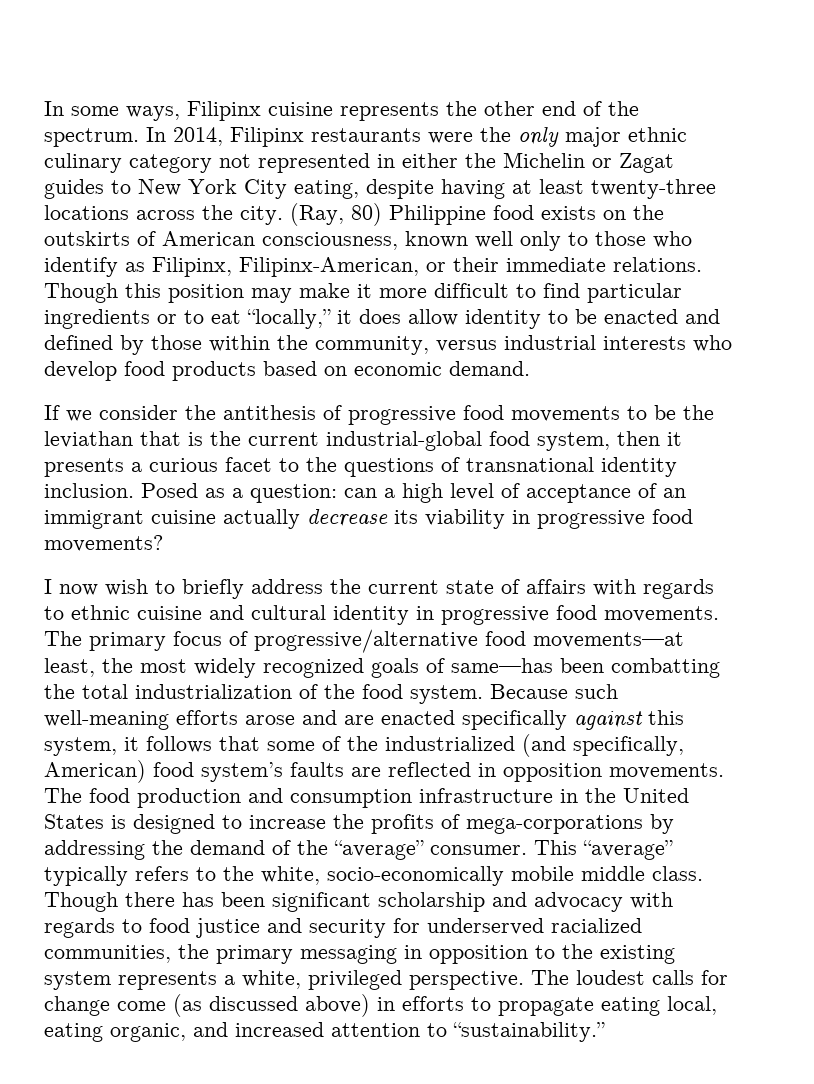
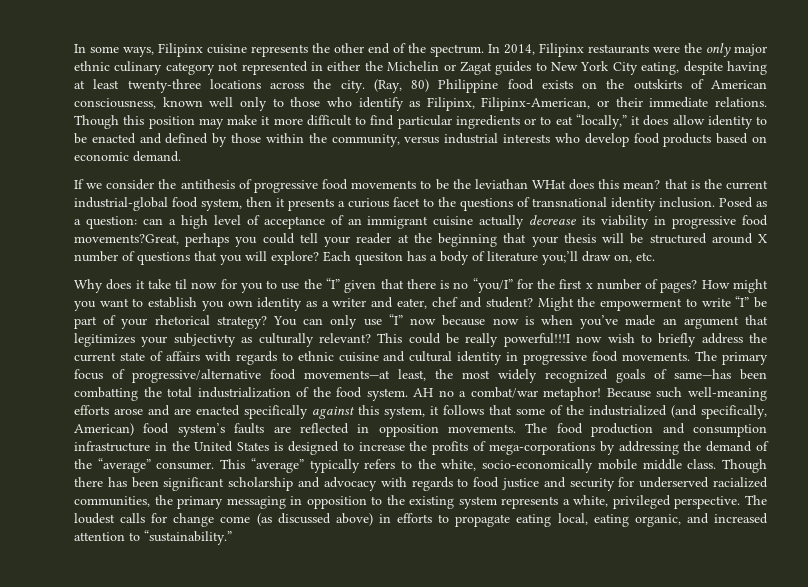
- If we consider the antithesis of progressive food movements to be the leviathan that is the current industrial-global food system, then it presents a curious facet to the questions of transnational identity inclusion.
+ If we consider the antithesis of progressive food movements to be the leviathan WHat does this mean? that is the current industrial-global food system, then it presents a curious facet to the questions of transnational identity inclusion.
- Posed as a question: can a high level of acceptance of an immigrant cuisine actually decrease its viability in progressive food movements?
- I now wish to briefly address the current state of affairs with regards to ethnic cuisine and cultural identity in progressive food movements.
+ Posed as a question: can a high level of acceptance of an immigrant cuisine actually decrease its viability in progressive food movements?Great, perhaps you could tell your reader at the beginning that your thesis will be structured around X number of questions that you will explore? Each quesiton has a body of literature you;’ll draw on, etc.
+ Why does it take til now for you to use the “I” given that there is no “you/I” for the first x number of pages? How might you want to establish you own identity as a writer and eater, chef and student? Might the empowerment to write “I” be part of your rhetorical strategy? You can only use “I” now because now is when you’ve made an argument that legitimizes your subjectivty as culturally relevant? This could be really powerful!!!I now wish to briefly address the current state of affairs with regards to ethnic cuisine and cultural identity in progressive food movements.
+ AH no a combat/war metaphor!

